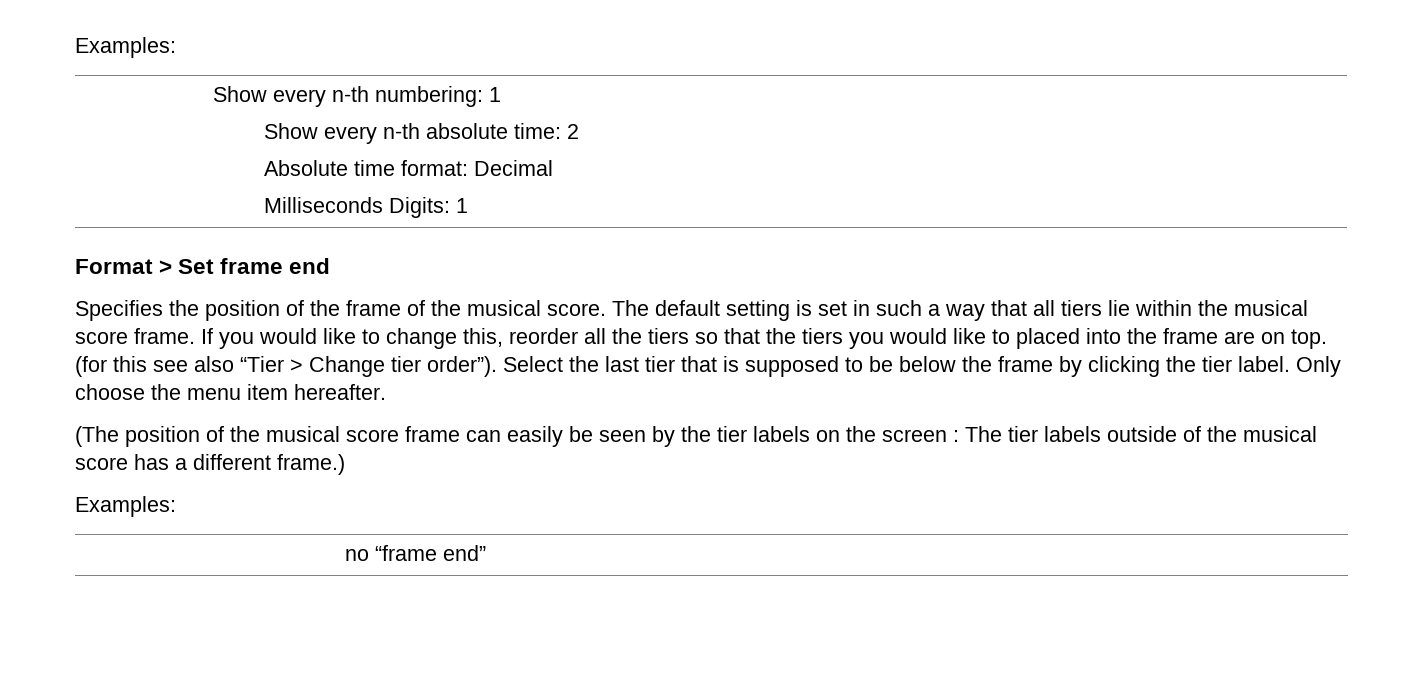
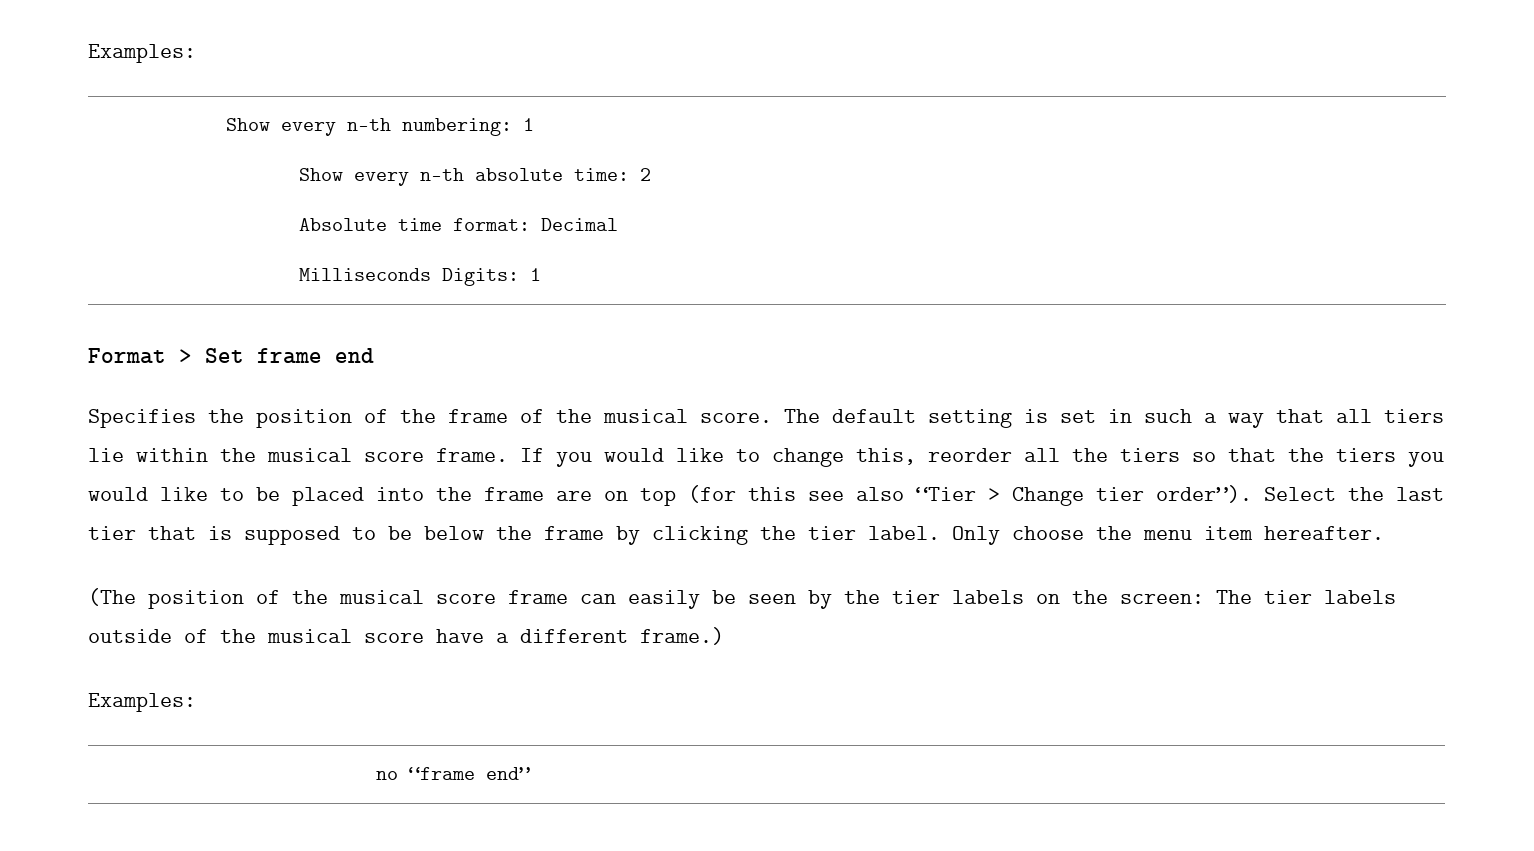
- If you would like to change this, reorder all the tiers so that the tiers you would like to placed into the frame are on top. (for this see also “Tier > Change tier order”).
+ If you would like to change this, reorder all the tiers so that the tiers you would like to be placed into the frame are on top (for this see also “Tier > Change tier order”).
- (The position of the musical score frame can easily be seen by the tier labels on the screen : The tier labels outside of the musical score has a different frame.)
+ (The position of the musical score frame can easily be seen by the tier labels on the screen: The tier labels outside of the musical score have a different frame.)

